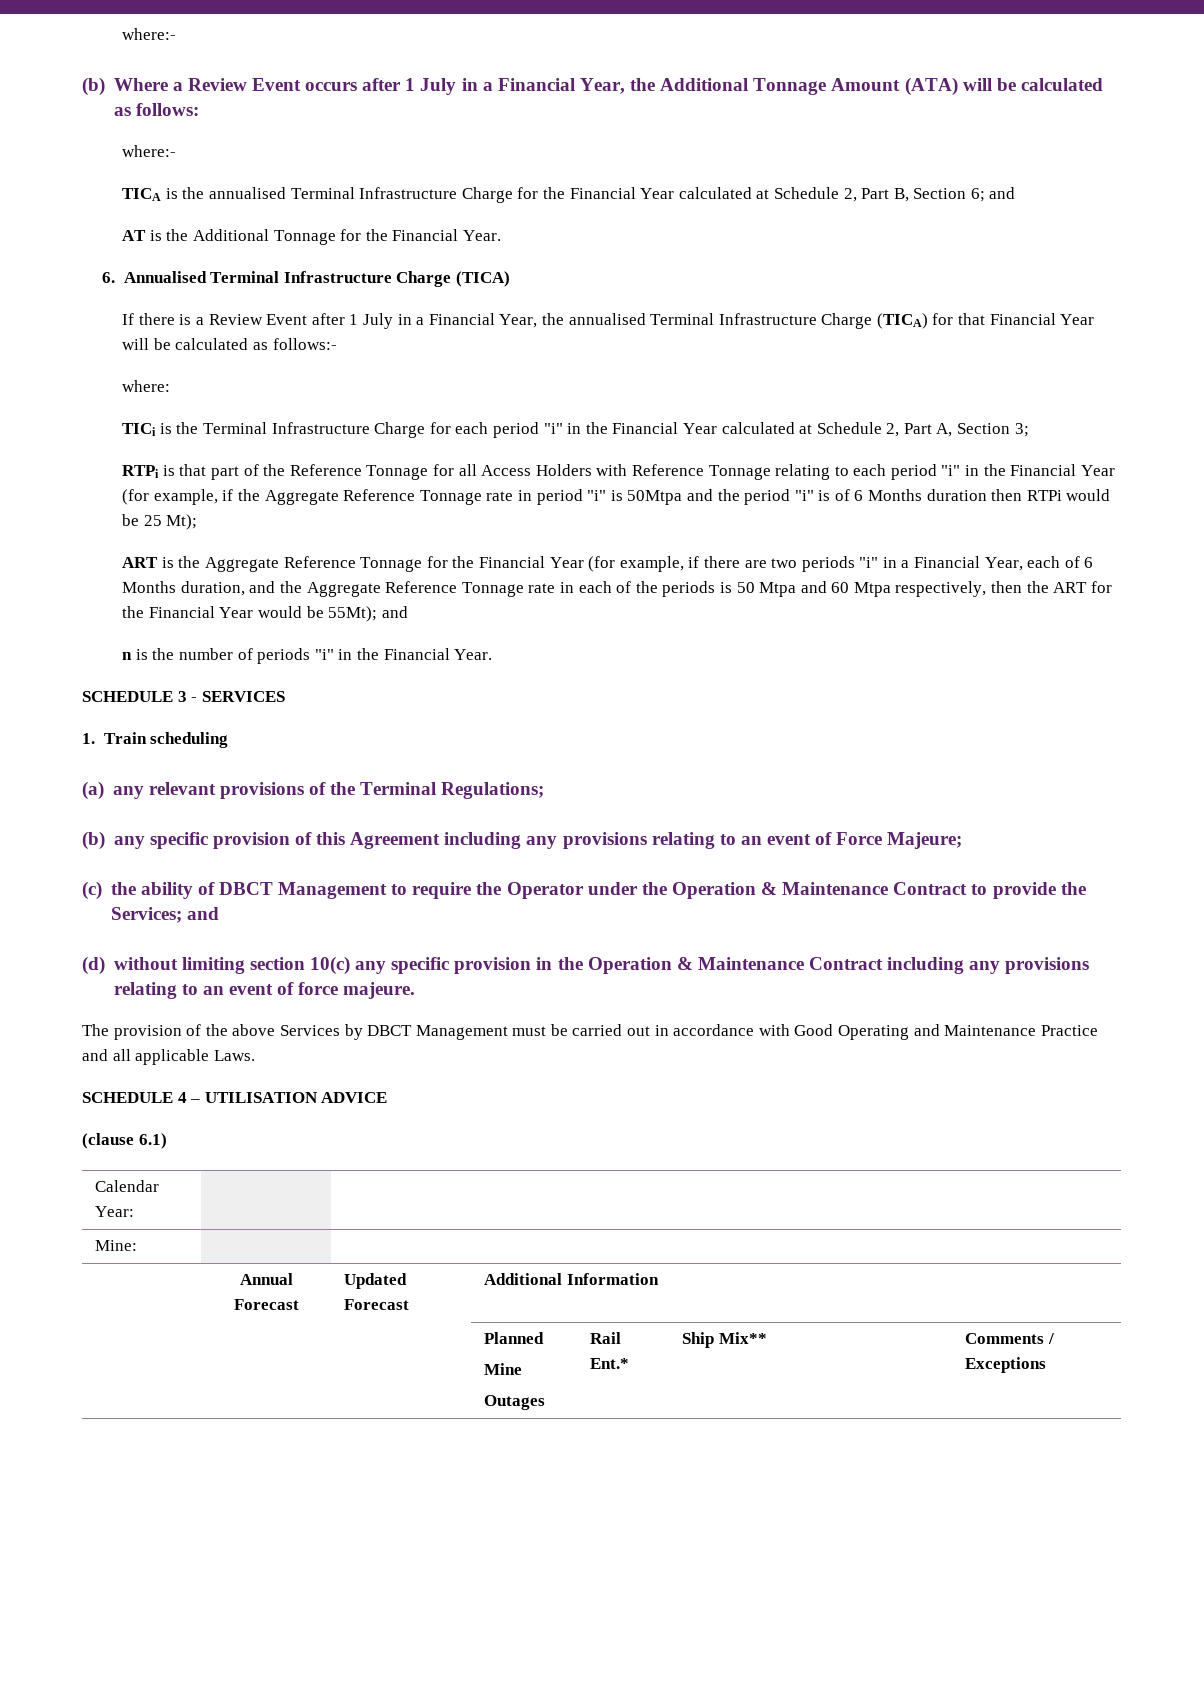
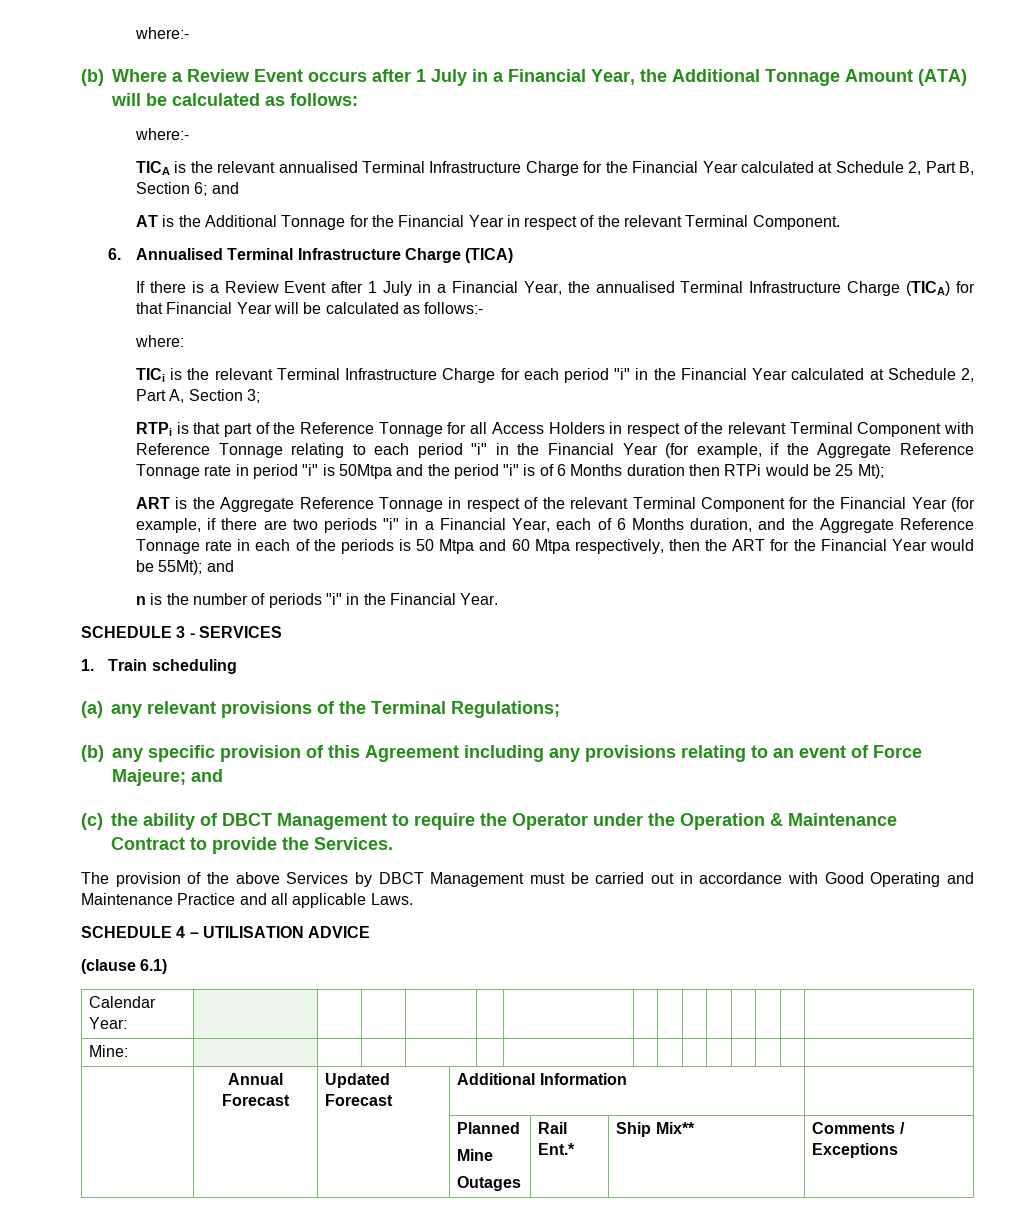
- TICA is the annualised Terminal Infrastructure Charge for the Financial Year calculated at Schedule 2, Part B, Section 6; and
+ TICA is the relevant annualised Terminal Infrastructure Charge for the Financial Year calculated at Schedule 2, Part B, Section 6; and
- AT is the Additional Tonnage for the Financial Year.
+ AT is the Additional Tonnage for the Financial Year in respect of the relevant Terminal Component.
- TICi is the Terminal Infrastructure Charge for each period "i" in the Financial Year calculated at Schedule 2, Part A, Section 3;
+ TICi is the relevant Terminal Infrastructure Charge for each period "i" in the Financial Year calculated at Schedule 2, Part A, Section 3;
- RTPi is that part of the Reference Tonnage for all Access Holders with Reference Tonnage relating to each period "i" in the Financial Year (for example, if the Aggregate Reference Tonnage rate in period "i" is 50Mtpa and the period "i" is of 6 Months duration then RTPi would be 25 Mt);
+ RTPi is that part of the Reference Tonnage for all Access Holders in respect of the relevant Terminal Component with Reference Tonnage relating to each period "i" in the Financial Year (for example, if the Aggregate Reference Tonnage rate in period "i" is 50Mtpa and the period "i" is of 6 Months duration then RTPi would be 25 Mt);
- ART is the Aggregate Reference Tonnage for the Financial Year (for example, if there are two periods "i" in a Financial Year, each of 6 Months duration, and the Aggregate Reference Tonnage rate in each of the periods is 50 Mtpa and 60 Mtpa respectively, then the ART for the Financial Year would be 55Mt); and
+ ART is the Aggregate Reference Tonnage in respect of the relevant Terminal Component for the Financial Year (for example, if there are two periods "i" in a Financial Year, each of 6 Months duration, and the Aggregate Reference Tonnage rate in each of the periods is 50 Mtpa and 60 Mtpa respectively, then the ART for the Financial Year would be 55Mt); and
- (b) any specific provision of this Agreement including any provisions relating to an event of Force Majeure;
+ (b) any specific provision of this Agreement including any provisions relating to an event of Force Majeure; and
- (c) the ability of DBCT Management to require the Operator under the Operation & Maintenance Contract to provide the Services; and
- (d) without limiting section 10(c) any specific provision in the Operation & Maintenance Contract including any provisions relating to an event of force majeure.
+ (c) the ability of DBCT Management to require the Operator under the Operation & Maintenance Contract to provide the Services.

